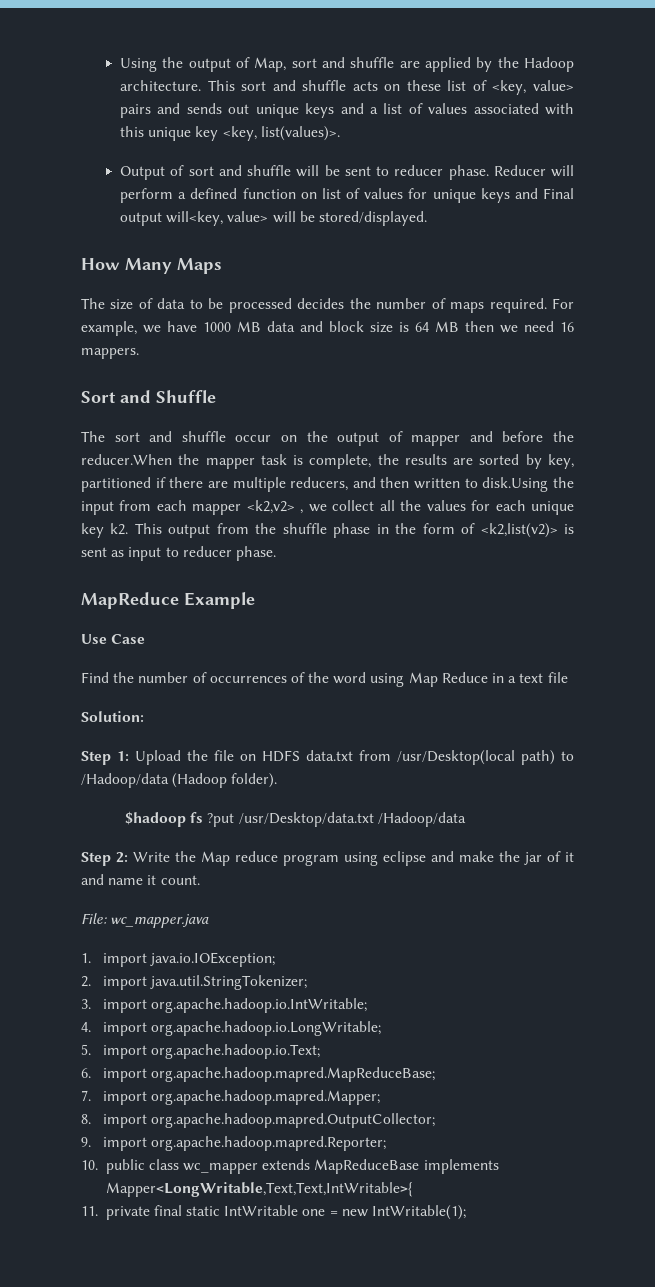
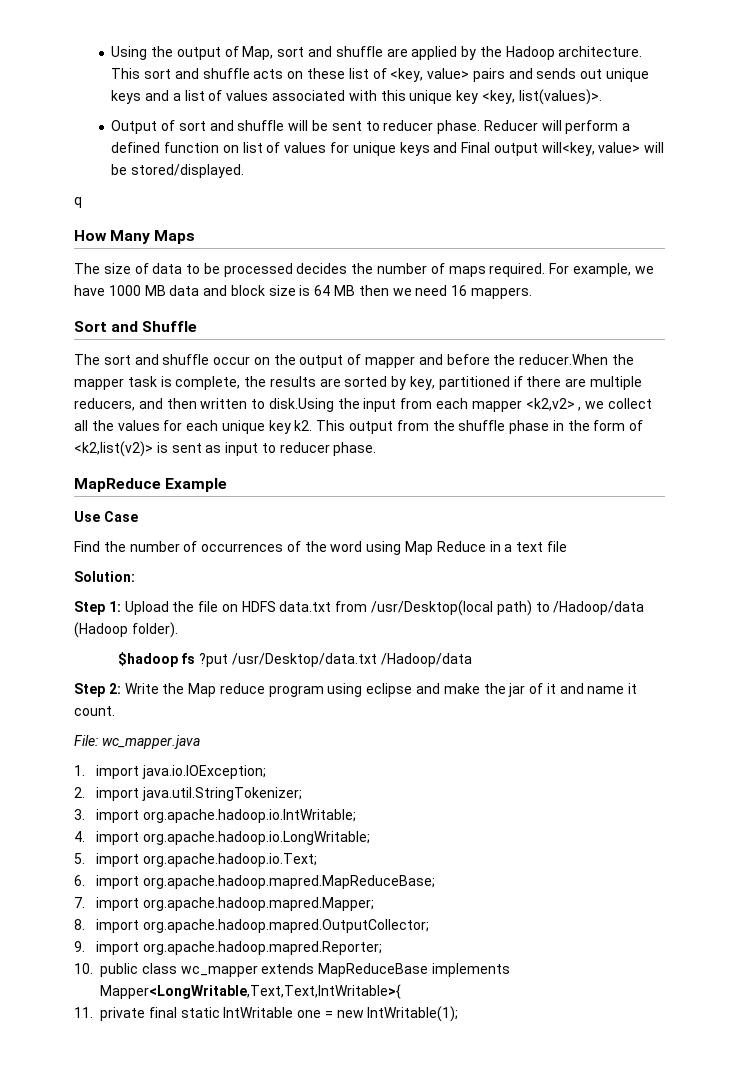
+ q

